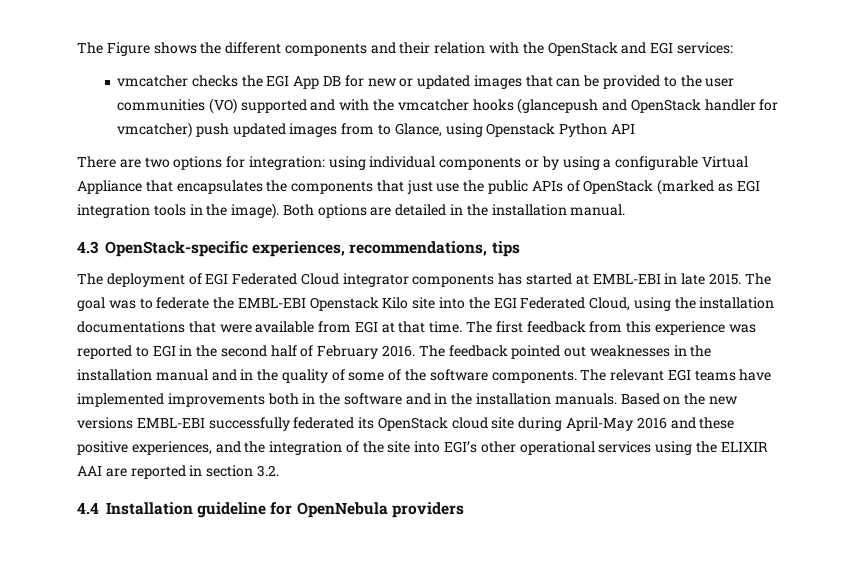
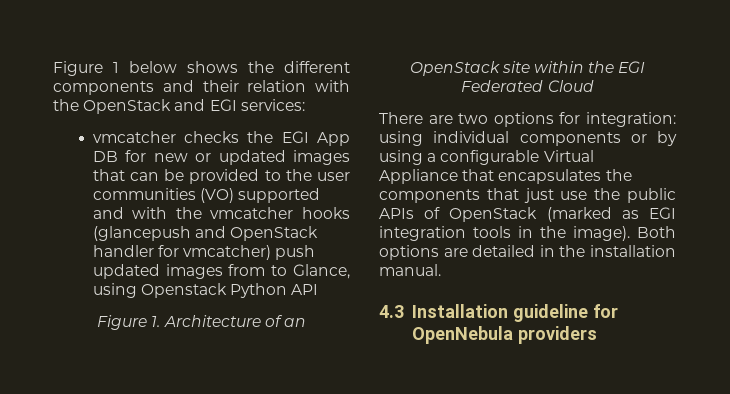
- The Figure shows the different components and their relation with the OpenStack and EGI services:
+ Figure 1 below shows the different components and their relation with the OpenStack and EGI services:
+ Figure 1. Architecture of an OpenStack site within the EGI Federated Cloud
- 4.3 OpenStack-specific experiences, recommendations, tips
- The deployment of EGI Federated Cloud integrator components has started at EMBL-EBI in late 2015. The goal was to federate the EMBL-EBI Openstack Kilo site into the EGI Federated Cloud, using the installation documentations that were available from EGI at that time. The first feedback from this experience was reported to EGI in the second half of February 2016. The feedback pointed out weaknesses in the installation manual and in the quality of some of the software components. The relevant EGI teams have implemented improvements both in the software and in the installation manuals. Based on the new versions EMBL-EBI successfully federated its OpenStack cloud site during April-May 2016 and these positive experiences, and the integration of the site into EGI’s other operational services using the ELIXIR AAI are reported in section 3.2.
- 4.4 Installation guideline for OpenNebula providers
+ 4.3 Installation guideline for OpenNebula providers

